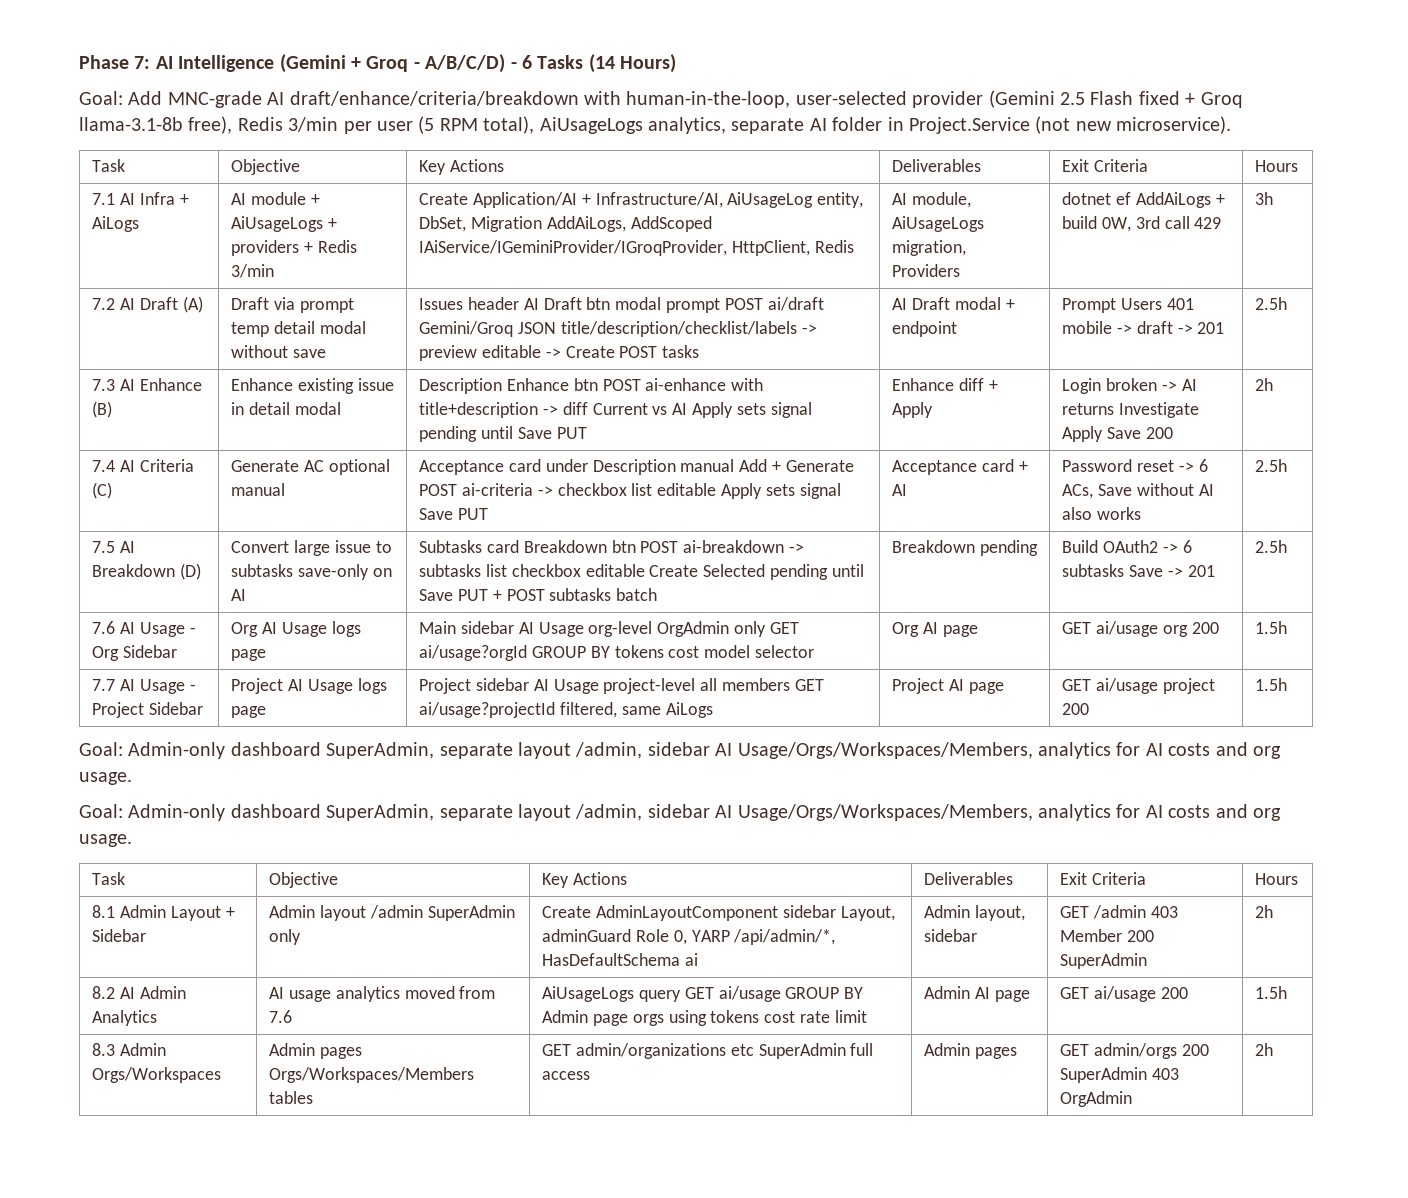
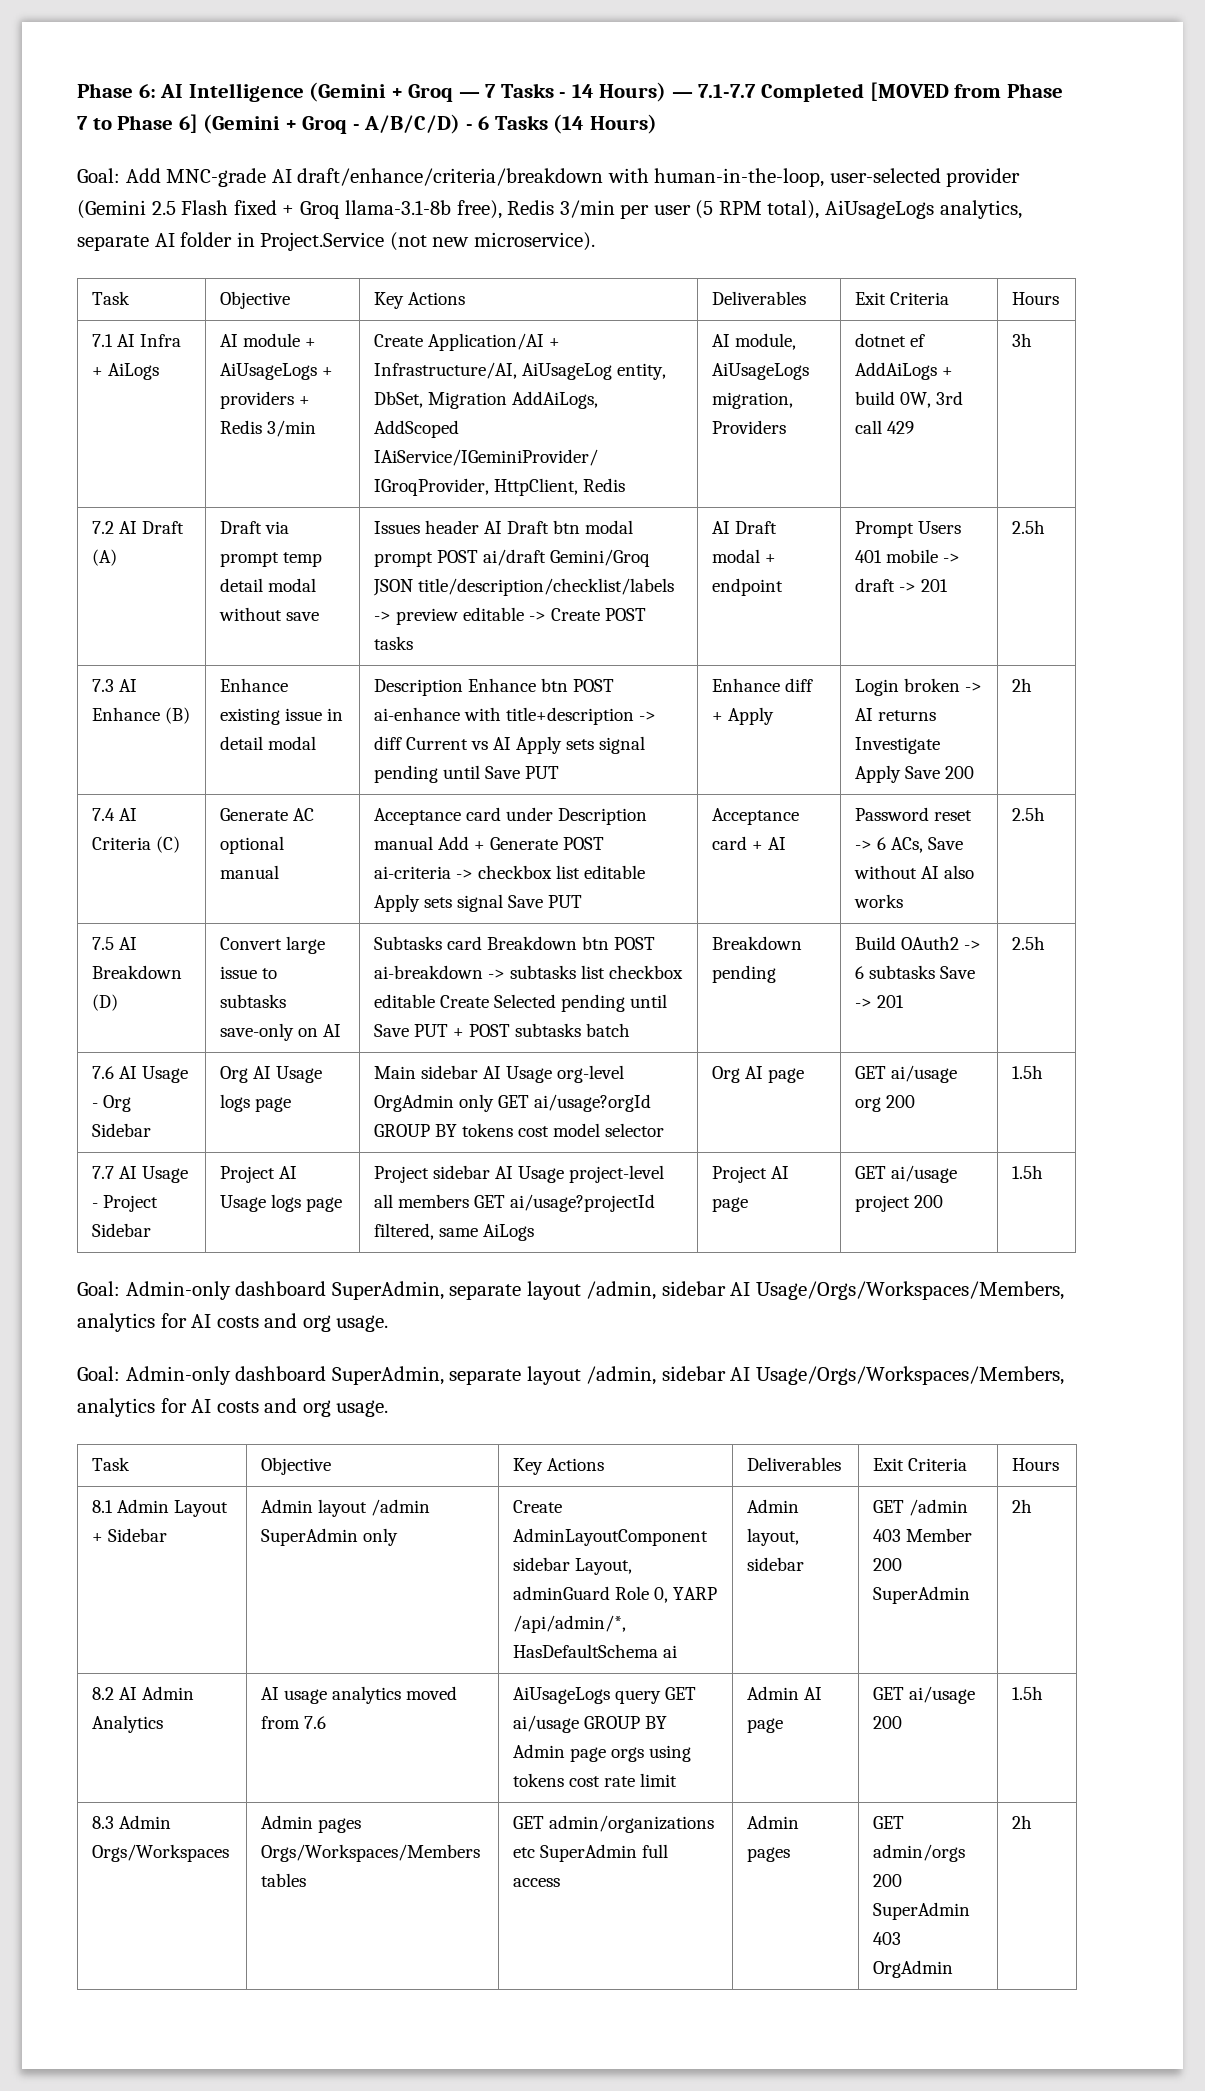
- Phase 7: AI Intelligence (Gemini + Groq - A/B/C/D) - 6 Tasks (14 Hours)
+ Phase 6: AI Intelligence (Gemini + Groq — 7 Tasks - 14 Hours) — 7.1-7.7 Completed [MOVED from Phase 7 to Phase 6] (Gemini + Groq - A/B/C/D) - 6 Tasks (14 Hours)

